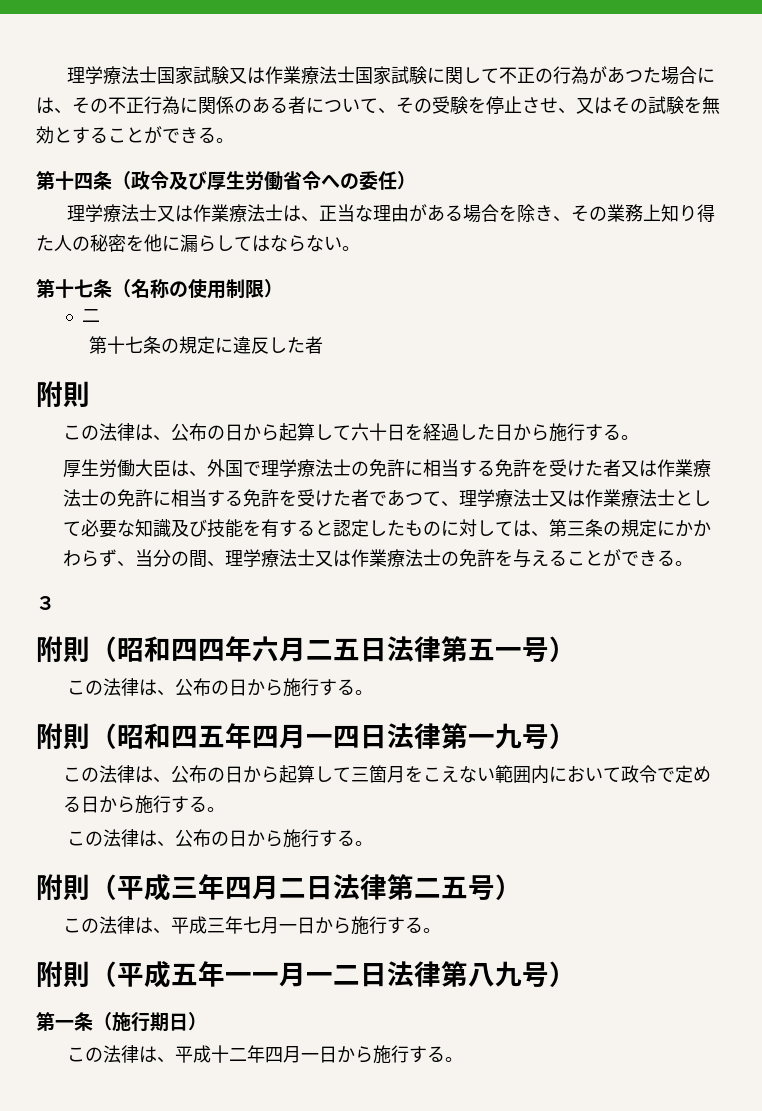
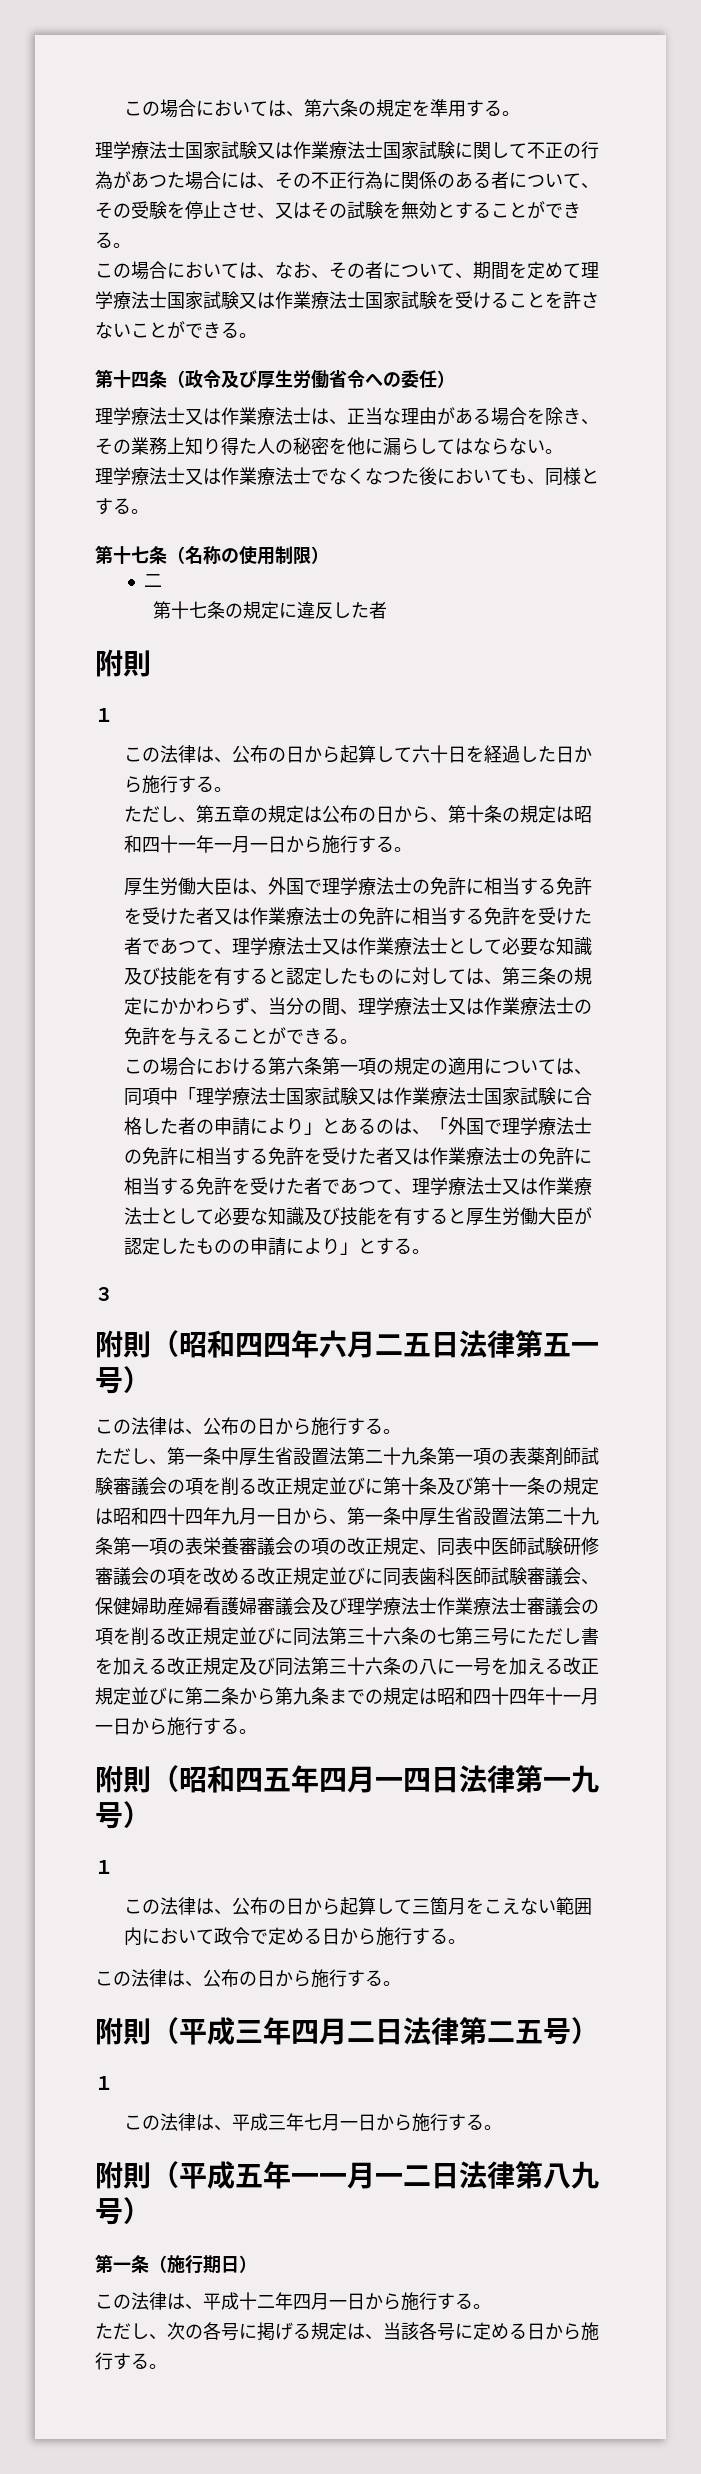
+ この場合においては、第六条の規定を準用する。
+ この場合においては、なお、その者について、期間を定めて理学療法士国家試験又は作業療法士国家試験を受けることを許さないことができる。
+ 理学療法士又は作業療法士でなくなつた後においても、同様とする。
  第十七条の規定に違反した者
  附則
+ １
+ ただし、第五章の規定は公布の日から、第十条の規定は昭和四十一年一月一日から施行する。
+ この場合における第六条第一項の規定の適用については、同項中「理学療法士国家試験又は作業療法士国家試験に合格した者の申請により」とあるのは、「外国で理学療法士の免許に相当する免許を受けた者又は作業療法士の免許に相当する免許を受けた者であつて、理学療法士又は作業療法士として必要な知識及び技能を有すると厚生労働大臣が認定したものの申請により」とする。
+ ただし、第一条中厚生省設置法第二十九条第一項の表薬剤師試験審議会の項を削る改正規定並びに第十条及び第十一条の規定は昭和四十四年九月一日から、第一条中厚生省設置法第二十九条第一項の表栄養審議会の項の改正規定、同表中医師試験研修審議会の項を改める改正規定並びに同表歯科医師試験審議会、保健婦助産婦看護婦審議会及び理学療法士作業療法士審議会の項を削る改正規定並びに同法第三十六条の七第三号にただし書を加える改正規定及び同法第三十六条の八に一号を加える改正規定並びに第二条から第九条までの規定は昭和四十四年十一月一日から施行する。
  附則（昭和四五年四月一四日法律第一九号）
+ １
  附則（平成三年四月二日法律第二五号）
+ １
+ ただし、次の各号に掲げる規定は、当該各号に定める日から施行する。

